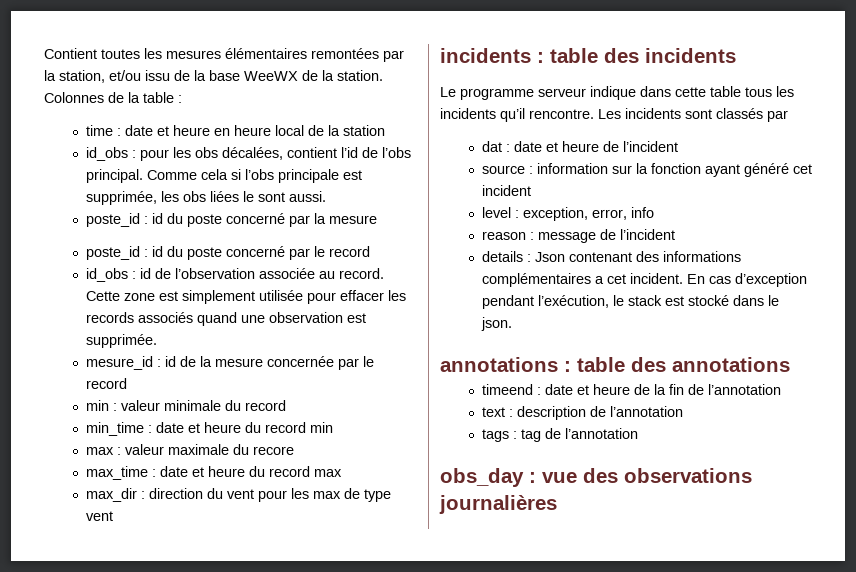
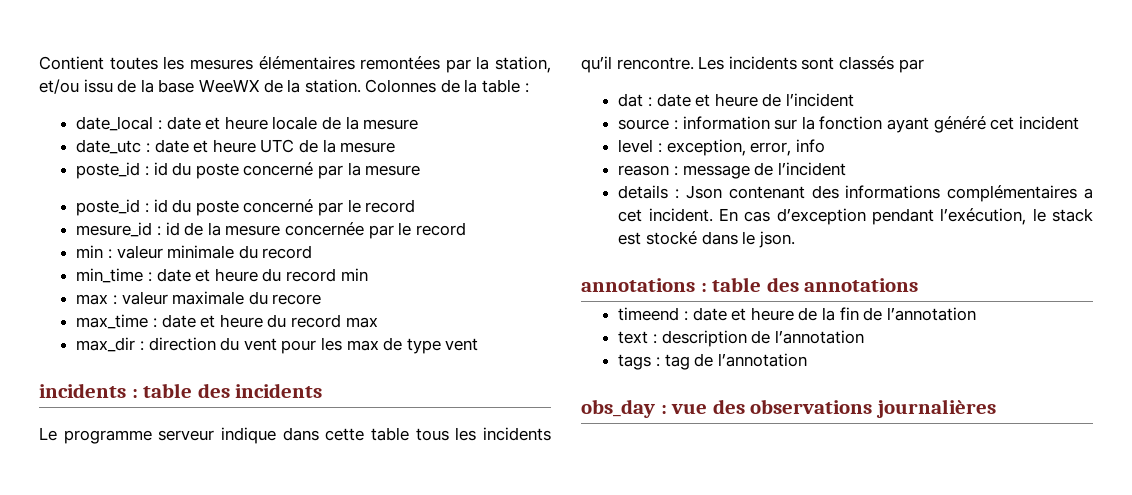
- time : date et heure en heure local de la station
- id_obs : pour les obs décalées, contient l’id de l’obs principal. Comme cela si l’obs principale est supprimée, les obs liées le sont aussi.
+ date_local : date et heure locale de la mesure
+ date_utc : date et heure UTC de la mesure
- id_obs : id de l’observation associée au record. Cette zone est simplement utilisée pour effacer les records associés quand une observation est supprimée.

